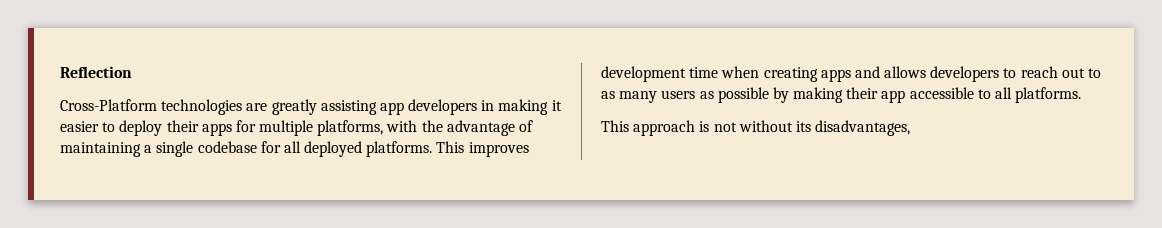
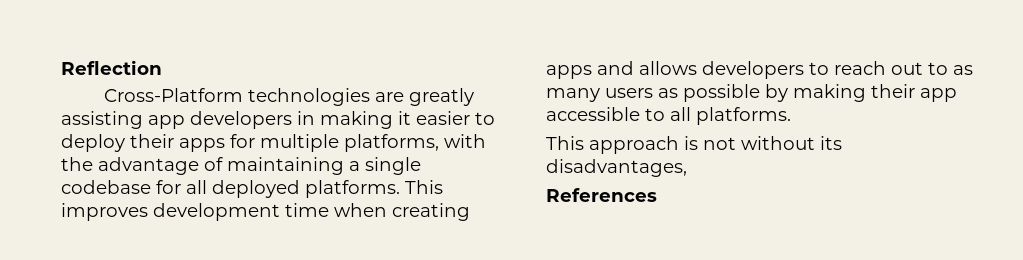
+ References

